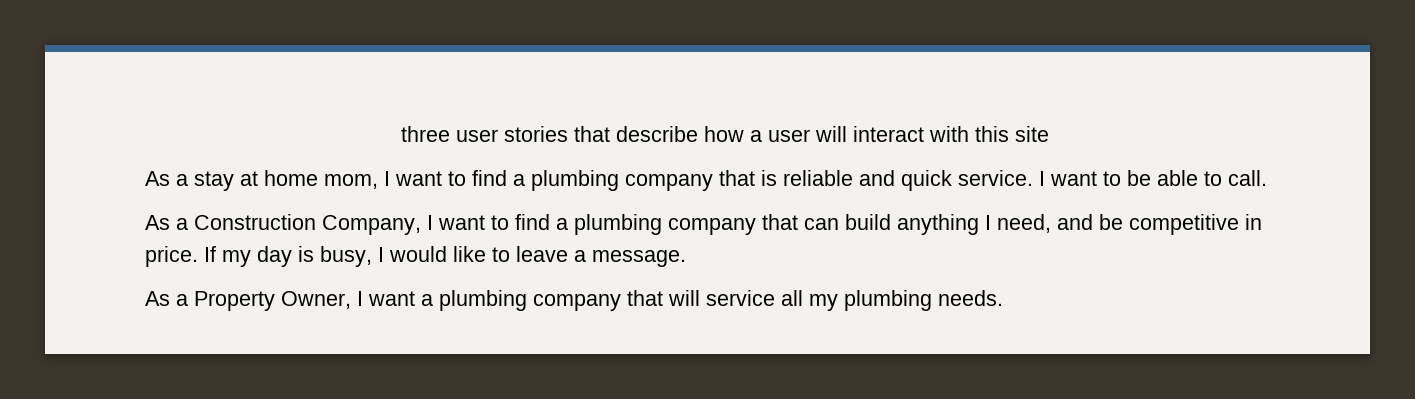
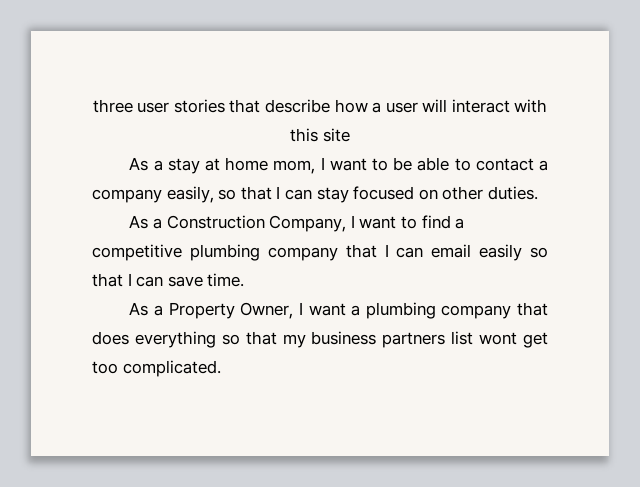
- As a stay at home mom, I want to find a plumbing company that is reliable and quick service. I want to be able to call.
+ As a stay at home mom, I want to be able to contact a company easily, so that I can stay focused on other duties.
- As a Construction Company, I want to find a plumbing company that can build anything I need, and be competitive in price. If my day is busy, I would like to leave a message.
+ As a Construction Company, I want to find a competitive plumbing company that I can email easily so that I can save time.
- As a Property Owner, I want a plumbing company that will service all my plumbing needs.
+ As a Property Owner, I want a plumbing company that does everything so that my business partners list wont get too complicated.

